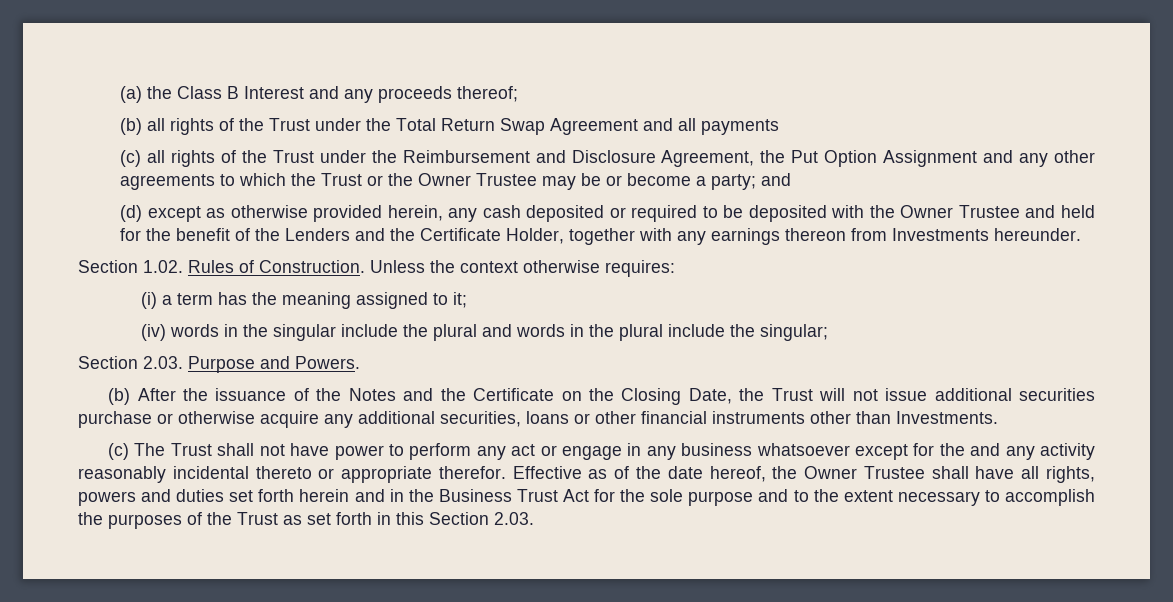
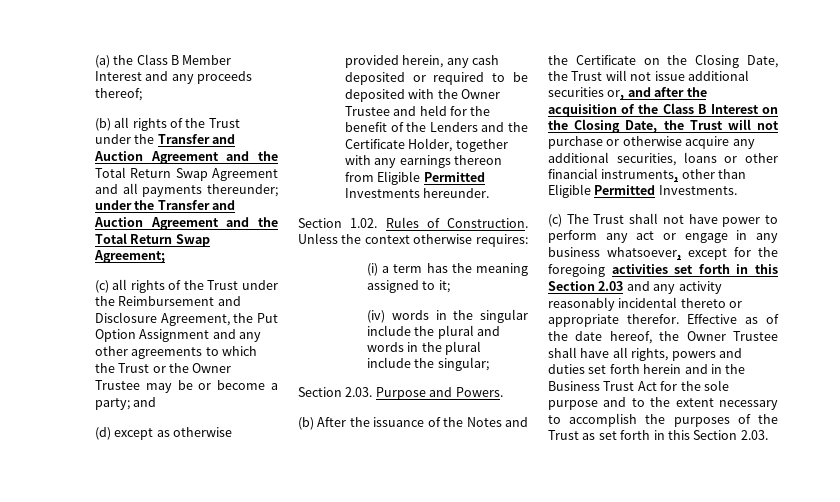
- (a) the Class B Interest and any proceeds thereof;
+ (a) the Class B Member Interest and any proceeds thereof;
- (b) all rights of the Trust under the Total Return Swap Agreement and all payments
+ (b) all rights of the Trust under the Transfer and Auction Agreement and the Total Return Swap Agreement and all payments thereunder; under the Transfer and Auction Agreement and the Total Return Swap Agreement;
- (d) except as otherwise provided herein, any cash deposited or required to be deposited with the Owner Trustee and held for the benefit of the Lenders and the Certificate Holder, together with any earnings thereon from Investments hereunder.
+ (d) except as otherwise provided herein, any cash deposited or required to be deposited with the Owner Trustee and held for the benefit of the Lenders and the Certificate Holder, together with any earnings thereon from Eligible Permitted Investments hereunder.
- (b) After the issuance of the Notes and the Certificate on the Closing Date, the Trust will not issue additional securities purchase or otherwise acquire any additional securities, loans or other financial instruments other than Investments.
+ (b) After the issuance of the Notes and the Certificate on the Closing Date, the Trust will not issue additional securities or, and after the acquisition of the Class B Interest on the Closing Date, the Trust will not purchase or otherwise acquire any additional securities, loans or other financial instruments, other than Eligible Permitted Investments.
- (c) The Trust shall not have power to perform any act or engage in any business whatsoever except for the and any activity reasonably incidental thereto or appropriate therefor.
+ (c) The Trust shall not have power to perform any act or engage in any business whatsoever, except for the foregoing activities set forth in this Section 2.03 and any activity reasonably incidental thereto or appropriate therefor.

